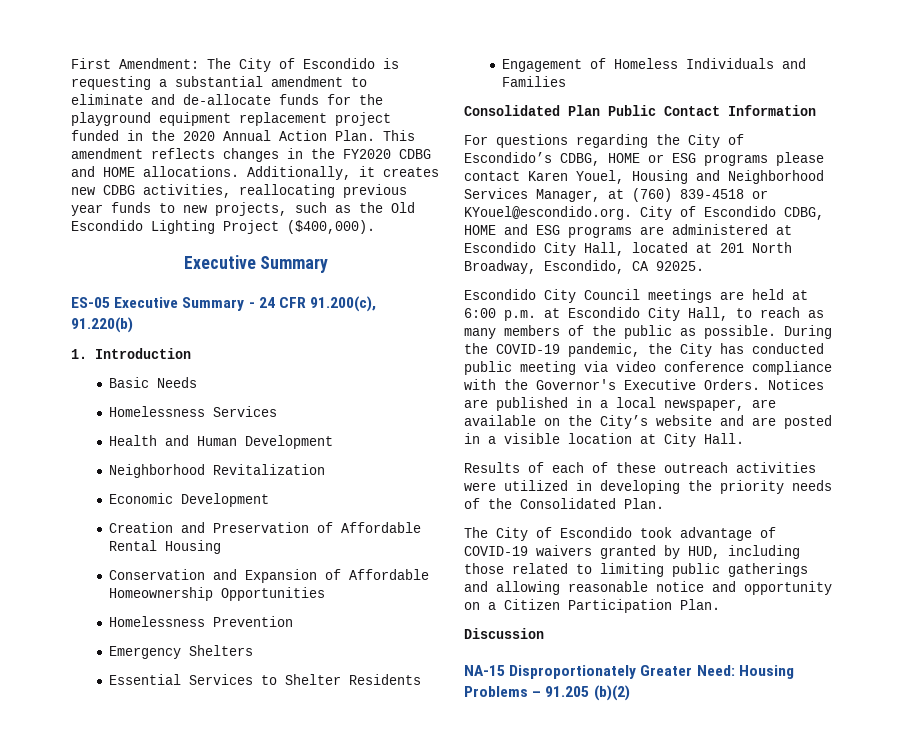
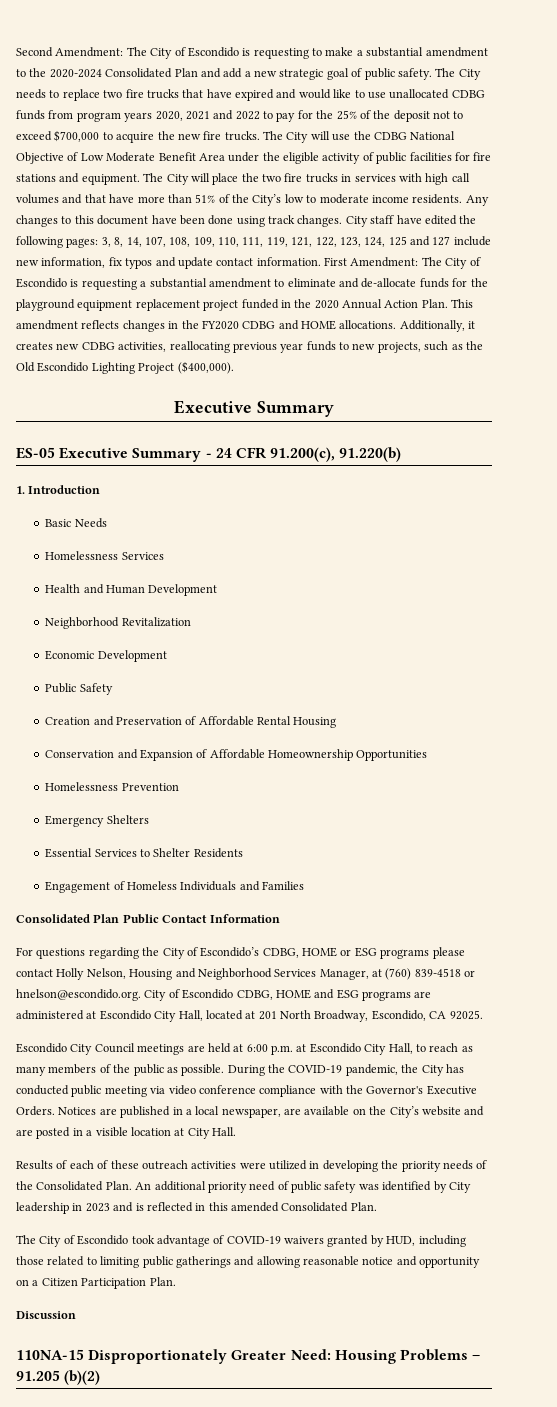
+ Second Amendment: The City of Escondido is requesting to make a substantial amendment to the 2020-2024 Consolidated Plan and add a new strategic goal of public safety. The City needs to replace two fire trucks that have expired and would like to use unallocated CDBG funds from program years 2020, 2021 and 2022 to pay for the 25% of the deposit not to exceed $700,000 to acquire the new fire trucks. The City will use the CDBG National Objective of Low Moderate Benefit Area under the eligible activity of public facilities for fire stations and equipment. The City will place the two fire trucks in services with high call volumes and that have more than 51% of the City’s low to moderate income residents. Any changes to this document have been done using track changes. City staff have edited the following pages: 3, 8, 14, 107, 108, 109, 110, 111, 119, 121, 122, 123, 124, 125 and 127 include new information, fix typos and update contact information.
+ Public Safety
- For questions regarding the City of Escondido’s CDBG, HOME or ESG programs please contact Karen Youel, Housing and Neighborhood Services Manager, at (760) 839-4518 or KYouel@escondido.org. City of Escondido CDBG, HOME and ESG programs are administered at Escondido City Hall, located at 201 North Broadway, Escondido, CA 92025.
+ For questions regarding the City of Escondido’s CDBG, HOME or ESG programs please contact Holly Nelson, Housing and Neighborhood Services Manager, at (760) 839-4518 or hnelson@escondido.org. City of Escondido CDBG, HOME and ESG programs are administered at Escondido City Hall, located at 201 North Broadway, Escondido, CA 92025.
+ An additional priority need of public safety was identified by City leadership in 2023 and is reflected in this amended Consolidated Plan.
- NA-15 Disproportionately Greater Need: Housing Problems – 91.205 (b)(2)
+ 110NA-15 Disproportionately Greater Need: Housing Problems – 91.205 (b)(2)

